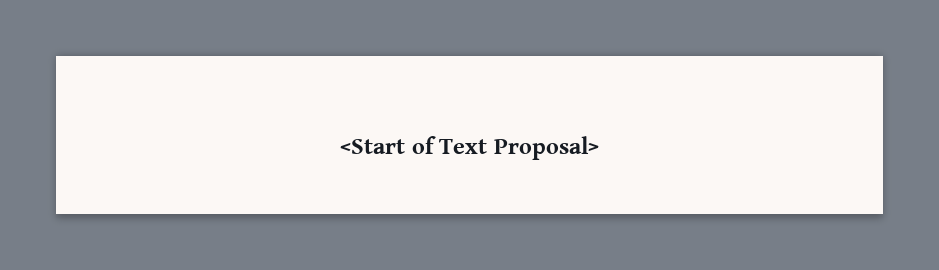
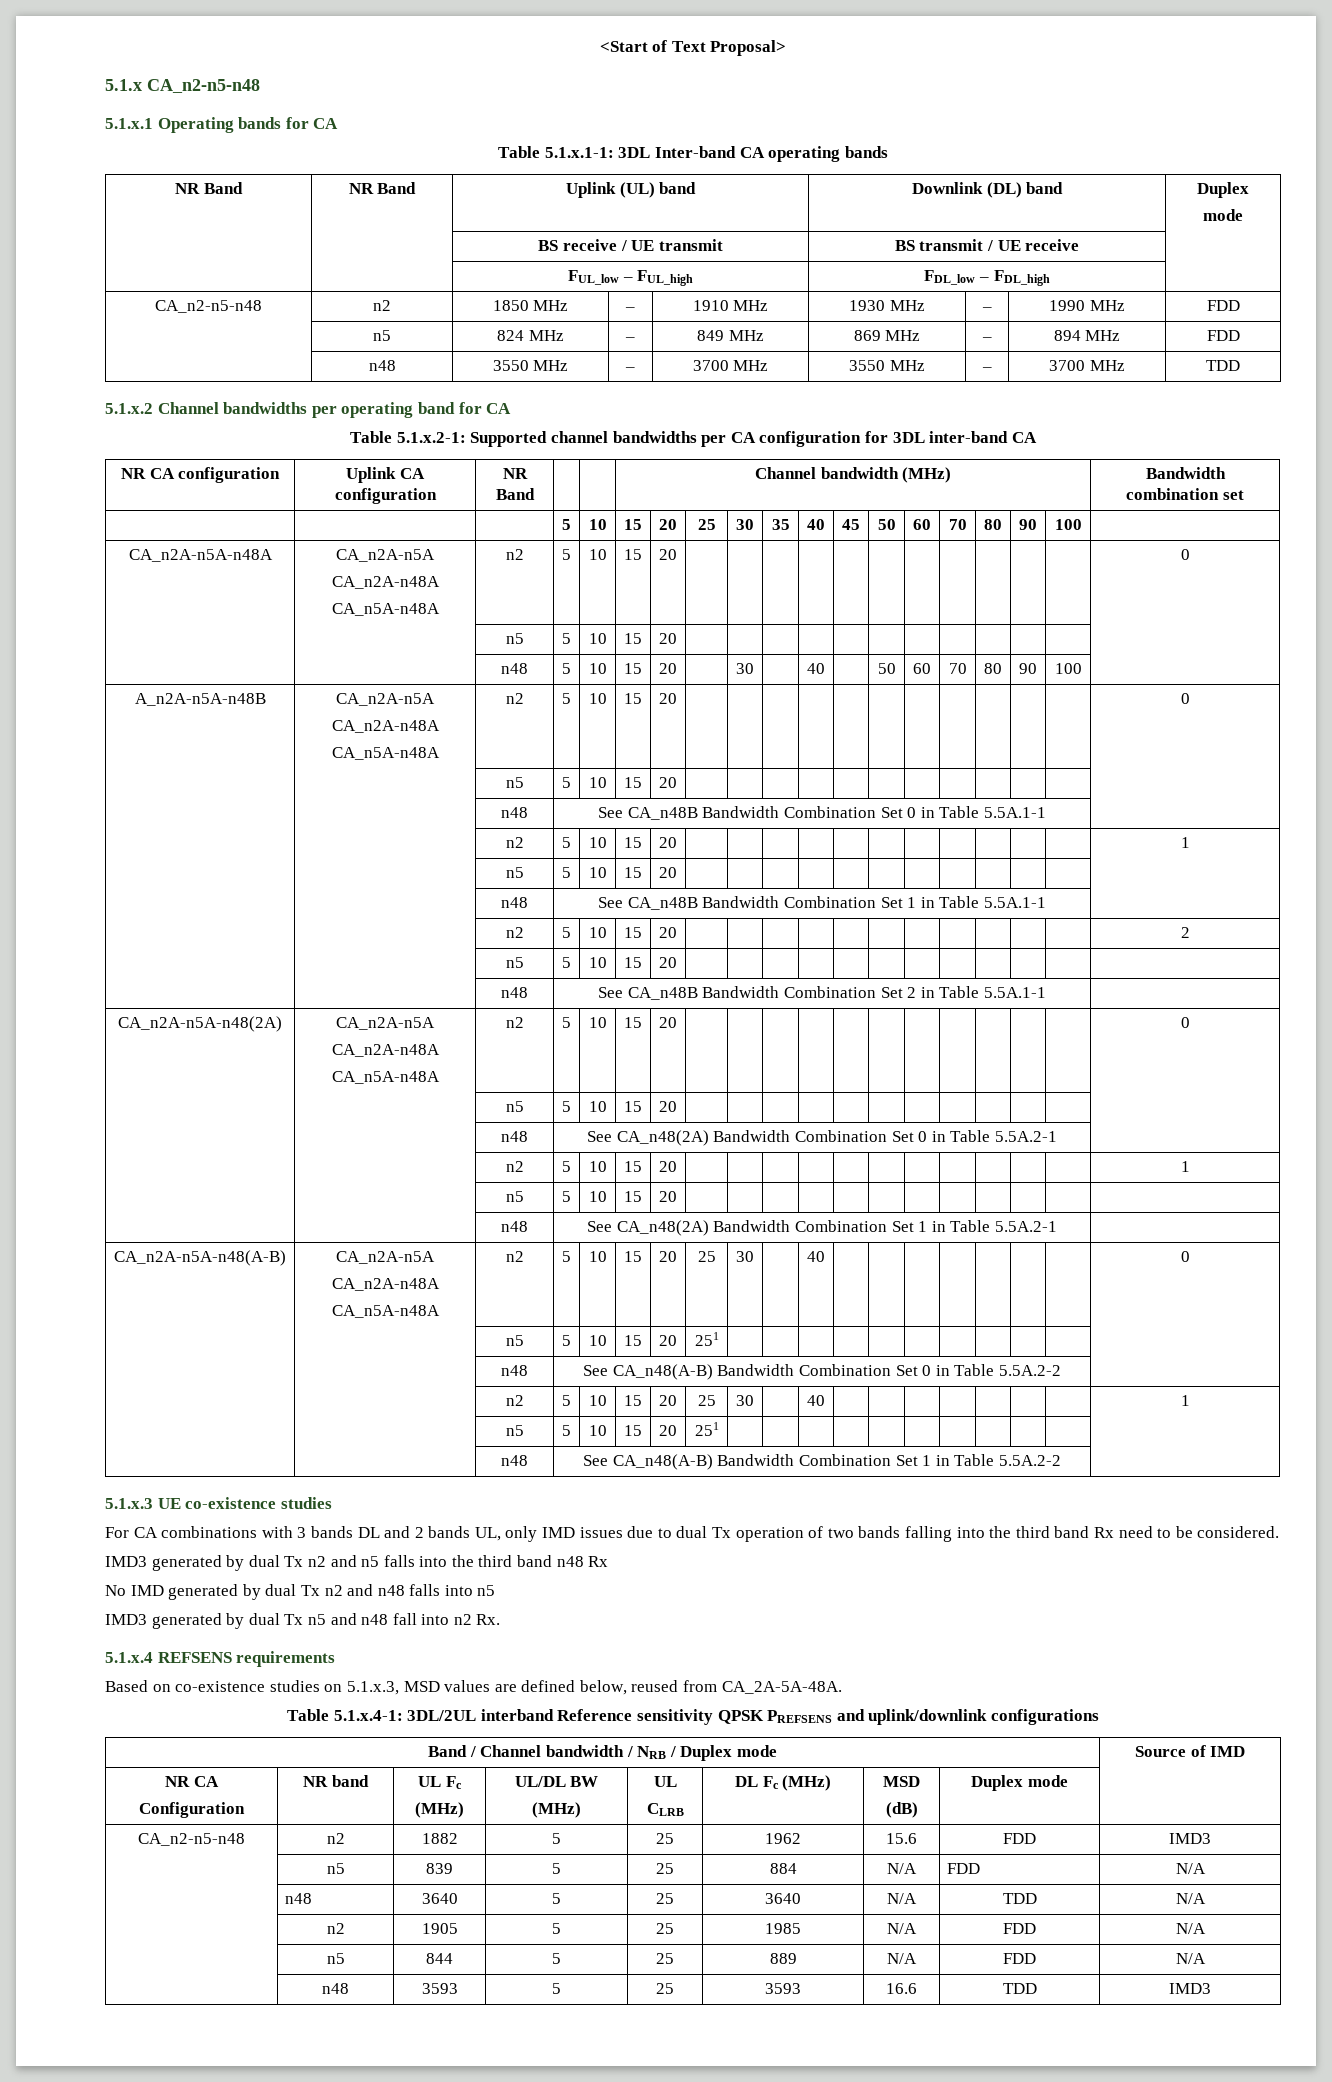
+ 5.1.x CA_n2-n5-n48
+ 5.1.x.1 Operating bands for CA
+ Table 5.1.x.1-1: 3DL Inter-band CA operating bands
+ NR Band | NR Band | Uplink (UL) band | Downlink (DL) band | Duplex
+ mode
+ | | BS receive / UE transmit | BS transmit / UE receive |
+ | | FUL_low – FUL_high | FDL_low – FDL_high |
+ CA_n2-n5-n48 | n2 | 1850 MHz | – | 1910 MHz | 1930 MHz | – | 1990 MHz | FDD
+ | n5 | 824 MHz | – | 849 MHz | 869 MHz | – | 894 MHz | FDD
+ | n48 | 3550 MHz | – | 3700 MHz | 3550 MHz | – | 3700 MHz | TDD
+ 5.1.x.2 Channel bandwidths per operating band for CA
+ Table 5.1.x.2-1: Supported channel bandwidths per CA configuration for 3DL inter-band CA
+ NR CA configuration | Uplink CA configuration | NR Band | | | Channel bandwidth (MHz) | Bandwidth combination set
+ | | | 5 | 10 | 15 | 20 | 25 | 30 | 35 | 40 | 45 | 50 | 60 | 70 | 80 | 90 | 100 |
+ CA_n2A-n5A-n48A | CA_n2A-n5A
+ CA_n2A-n48A
+ CA_n5A-n48A | n2 | 5 | 10 | 15 | 20 | | | | | | | | | | | | 0
+ | | n5 | 5 | 10 | 15 | 20 | | | | | | | | | | | |
+ | | n48 | 5 | 10 | 15 | 20 | | 30 | | 40 | | 50 | 60 | 70 | 80 | 90 | 100 |
+ A_n2A-n5A-n48B | CA_n2A-n5A
+ CA_n2A-n48A
+ CA_n5A-n48A | n2 | 5 | 10 | 15 | 20 | | | | | | | | | | | | 0
+ | | n5 | 5 | 10 | 15 | 20 | | | | | | | | | | | |
+ | | n48 | See CA_n48B Bandwidth Combination Set 0 in Table 5.5A.1-1 |
+ | | n2 | 5 | 10 | 15 | 20 | | | | | | | | | | | | 1
+ | | n5 | 5 | 10 | 15 | 20 | | | | | | | | | | | |
+ | | n48 | See CA_n48B Bandwidth Combination Set 1 in Table 5.5A.1-1 |
+ | | n2 | 5 | 10 | 15 | 20 | | | | | | | | | | | | 2
+ | | n5 | 5 | 10 | 15 | 20 | | | | | | | | | | | |
+ | | n48 | See CA_n48B Bandwidth Combination Set 2 in Table 5.5A.1-1 |
+ CA_n2A-n5A-n48(2A) | CA_n2A-n5A
+ CA_n2A-n48A
+ CA_n5A-n48A | n2 | 5 | 10 | 15 | 20 | | | | | | | | | | | | 0
+ | | n5 | 5 | 10 | 15 | 20 | | | | | | | | | | | |
+ | | n48 | See CA_n48(2A) Bandwidth Combination Set 0 in Table 5.5A.2-1 |
+ | | n2 | 5 | 10 | 15 | 20 | | | | | | | | | | | | 1
+ | | n5 | 5 | 10 | 15 | 20 | | | | | | | | | | | |
+ | | n48 | See CA_n48(2A) Bandwidth Combination Set 1 in Table 5.5A.2-1 |
+ CA_n2A-n5A-n48(A-B) | CA_n2A-n5A
+ CA_n2A-n48A
+ CA_n5A-n48A | n2 | 5 | 10 | 15 | 20 | 25 | 30 | | 40 | | | | | | | | 0
+ | | n5 | 5 | 10 | 15 | 20 | 251 | | | | | | | | | | |
+ | | n48 | See CA_n48(A-B) Bandwidth Combination Set 0 in Table 5.5A.2-2 |
+ | | n2 | 5 | 10 | 15 | 20 | 25 | 30 | | 40 | | | | | | | | 1
+ | | n5 | 5 | 10 | 15 | 20 | 251 | | | | | | | | | | |
+ | | n48 | See CA_n48(A-B) Bandwidth Combination Set 1 in Table 5.5A.2-2 |
+ 5.1.x.3 UE co-existence studies
+ For CA combinations with 3 bands DL and 2 bands UL, only IMD issues due to dual Tx operation of two bands falling into the third band Rx need to be considered.
+ IMD3 generated by dual Tx n2 and n5 falls into the third band n48 Rx
+ No IMD generated by dual Tx n2 and n48 falls into n5
+ IMD3 generated by dual Tx n5 and n48 fall into n2 Rx.
+ 5.1.x.4 REFSENS requirements
+ Based on co-existence studies on 5.1.x.3, MSD values are defined below, reused from CA_2A-5A-48A.
+ Table 5.1.x.4-1: 3DL/2UL interband Reference sensitivity QPSK PREFSENS and uplink/downlink configurations
+ Band / Channel bandwidth / NRB / Duplex mode | Source of IMD
+ NR CA
+ Configuration | NR band | UL Fc
+ (MHz) | UL/DL BW
+ (MHz) | UL
+ CLRB | DL Fc (MHz) | MSD
+ (dB) | Duplex mode |
+ CA_n2-n5-n48 | n2 | 1882 | 5 | 25 | 1962 | 15.6 | FDD | IMD3
+ | n5 | 839 | 5 | 25 | 884 | N/A | FDD | N/A
+ | n48 | 3640 | 5 | 25 | 3640 | N/A | TDD | N/A
+ | n2 | 1905 | 5 | 25 | 1985 | N/A | FDD | N/A
+ | n5 | 844 | 5 | 25 | 889 | N/A | FDD | N/A
+ | n48 | 3593 | 5 | 25 | 3593 | 16.6 | TDD | IMD3

